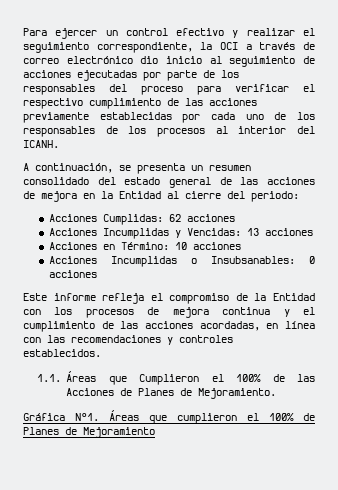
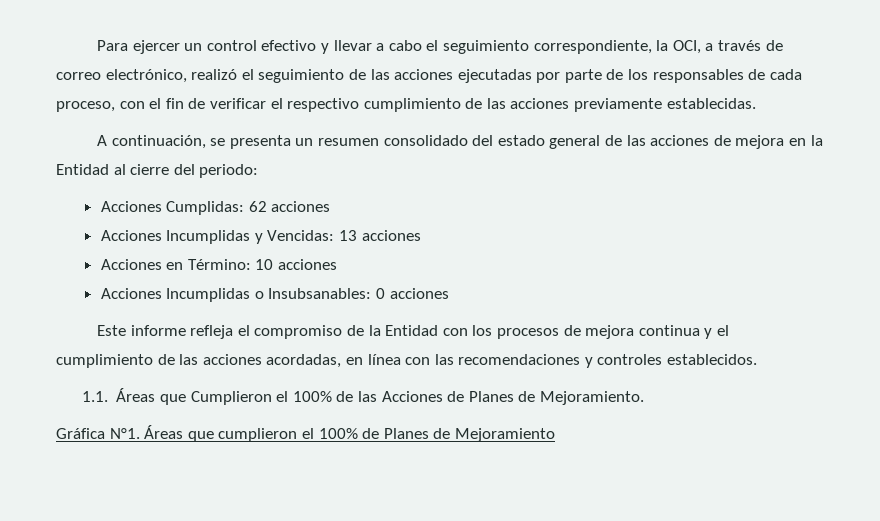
- Para ejercer un control efectivo y realizar el seguimiento correspondiente, la OCI a través de correo electrónico dio inicio al seguimiento de acciones ejecutadas por parte de los responsables del proceso para verificar el respectivo cumplimiento de las acciones previamente establecidas por cada uno de los responsables de los procesos al interior del ICANH.
+ Para ejercer un control efectivo y llevar a cabo el seguimiento correspondiente, la OCI, a través de correo electrónico, realizó el seguimiento de las acciones ejecutadas por parte de los responsables de cada proceso, con el fin de verificar el respectivo cumplimiento de las acciones previamente establecidas.

